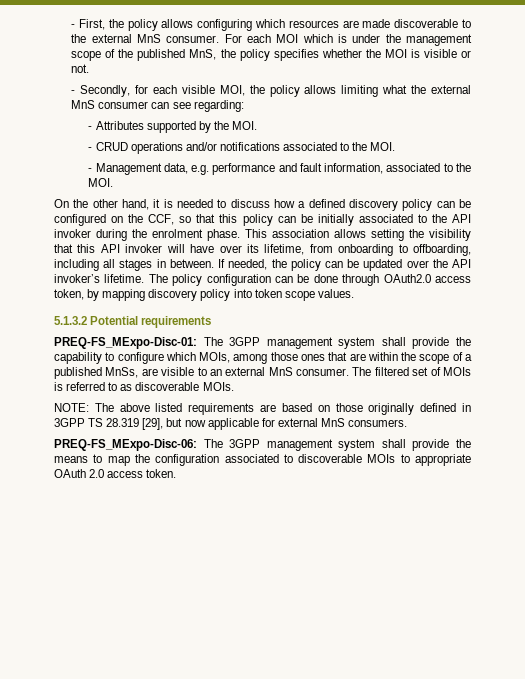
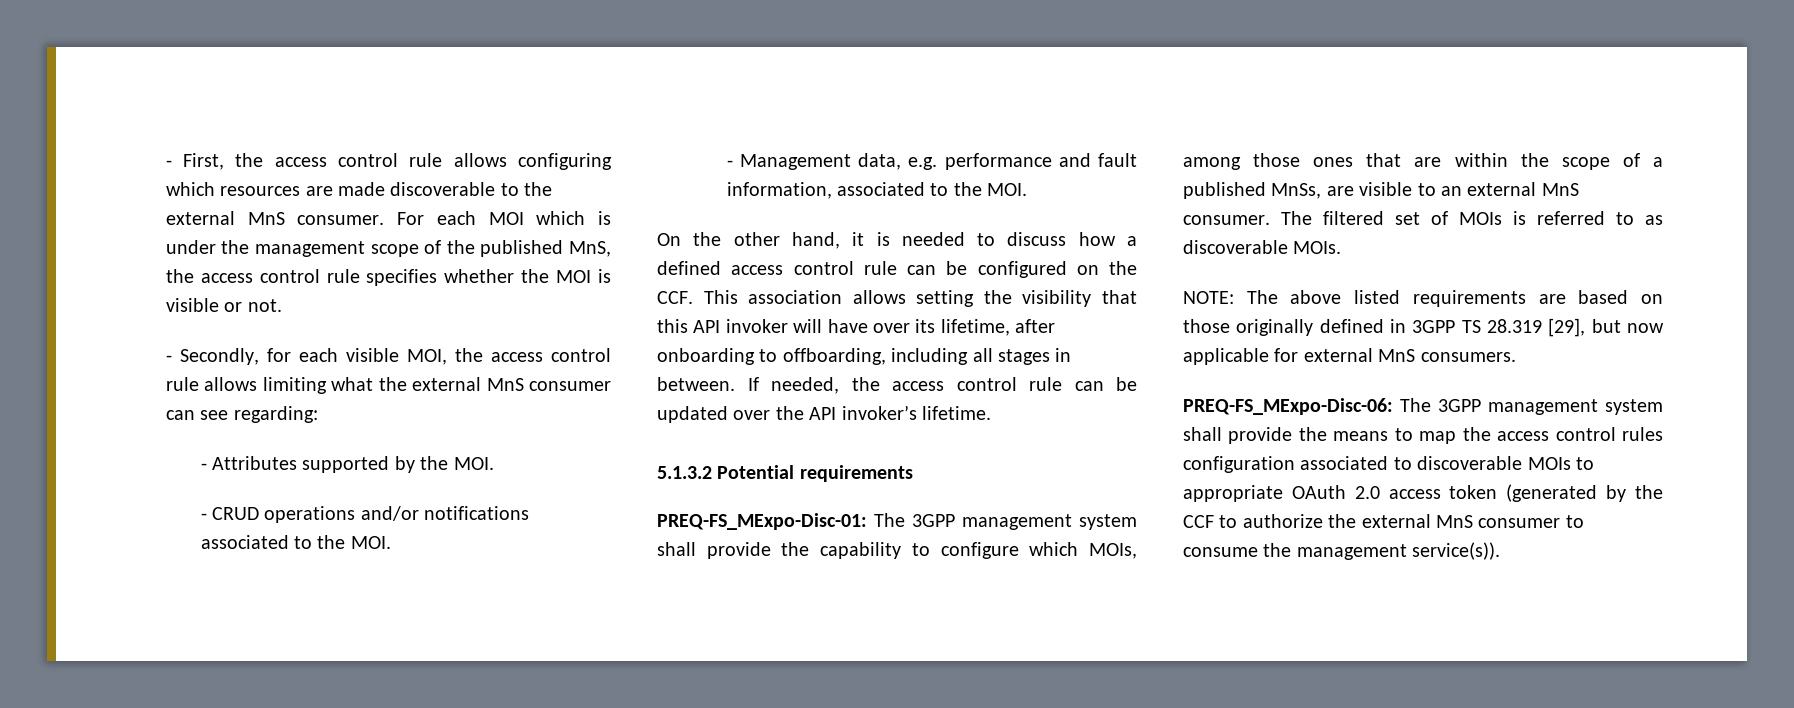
- - First, the policy allows configuring which resources are made discoverable to the external MnS consumer.
+ - First, the access control rule allows configuring which resources are made discoverable to the external MnS consumer.
- For each MOI which is under the management scope of the published MnS, the policy specifies whether the MOI is visible or not.
+ For each MOI which is under the management scope of the published MnS, the access control rule specifies whether the MOI is visible or not.
- - Secondly, for each visible MOI, the policy allows limiting what the external MnS consumer can see regarding:
+ - Secondly, for each visible MOI, the access control rule allows limiting what the external MnS consumer can see regarding:
- On the other hand, it is needed to discuss how a defined discovery policy can be configured on the CCF, so that this policy can be initially associated to the API invoker during the enrolment phase. This association allows setting the visibility that this API invoker will have over its lifetime, from onboarding to offboarding, including all stages in between.
+ On the other hand, it is needed to discuss how a defined access control rule can be configured on the CCF. This association allows setting the visibility that this API invoker will have over its lifetime, after onboarding to offboarding, including all stages in between.
- If needed, the policy can be updated over the API invoker’s lifetime. The policy configuration can be done through OAuth2.0 access token, by mapping discovery policy into token scope values.
+ If needed, the access control rule can be updated over the API invoker’s lifetime.
- PREQ-FS_MExpo-Disc-06: The 3GPP management system shall provide the means to map the configuration associated to discoverable MOIs to appropriate OAuth 2.0 access token.
+ PREQ-FS_MExpo-Disc-06: The 3GPP management system shall provide the means to map the access control rules configuration associated to discoverable MOIs to appropriate OAuth 2.0 access token (generated by the CCF to authorize the external MnS consumer to consume the management service(s)).

